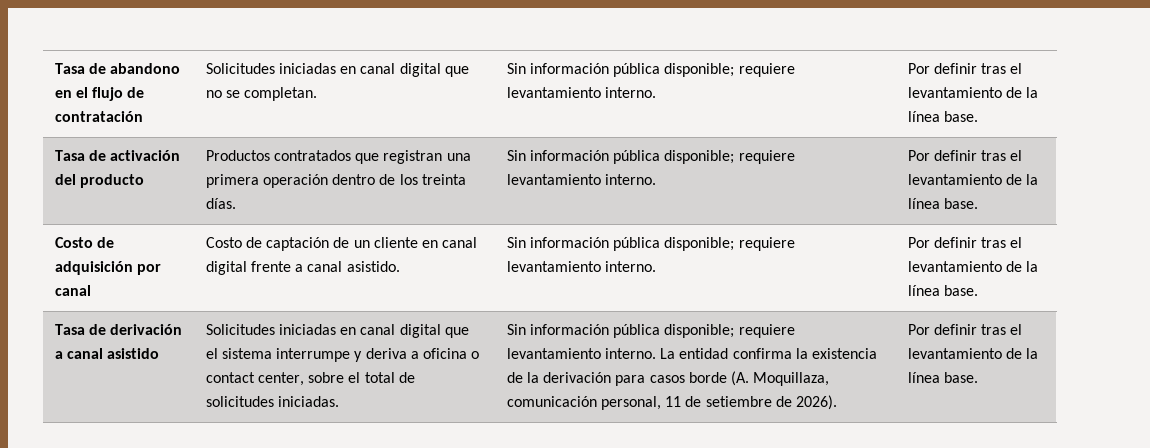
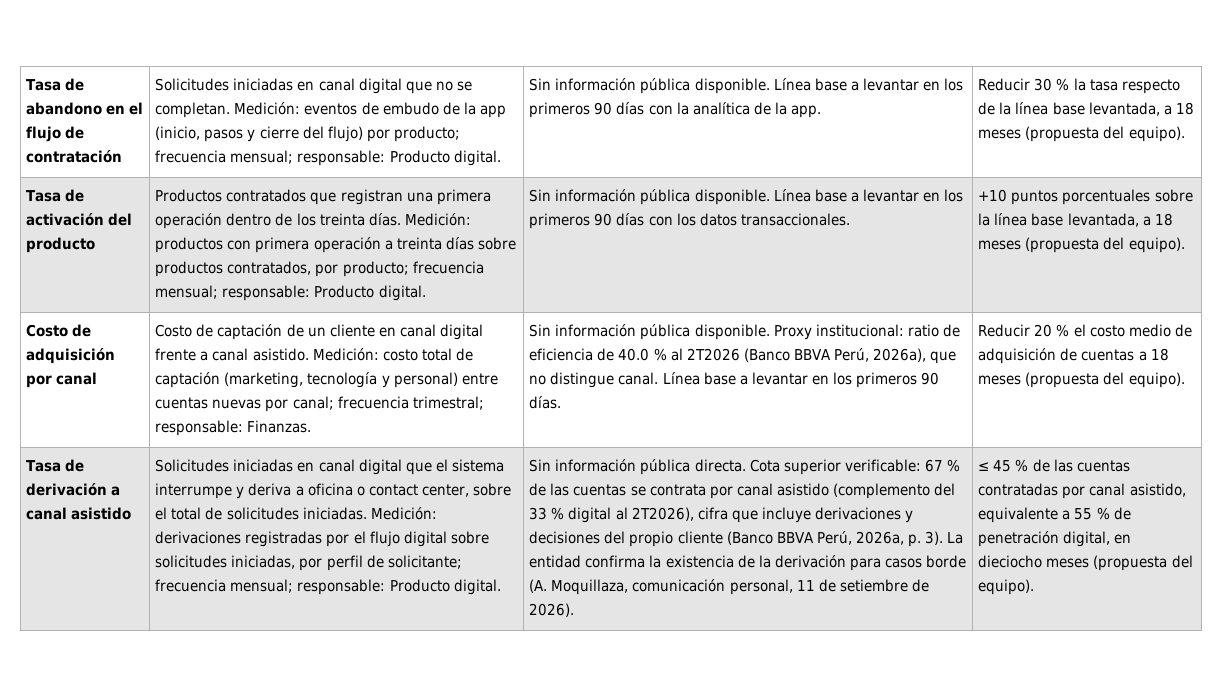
- Solicitudes iniciadas en canal digital que no se completan. | Sin información pública disponible; requiere levantamiento interno. | Por definir tras el levantamiento de la línea base.
+ Solicitudes iniciadas en canal digital que no se completan. Medición: eventos de embudo de la app (inicio, pasos y cierre del flujo) por producto; frecuencia mensual; responsable: Producto digital. | Sin información pública disponible. Línea base a levantar en los primeros 90 días con la analítica de la app. | Reducir 30 % la tasa respecto de la línea base levantada, a 18 meses (propuesta del equipo).
- Productos contratados que registran una primera operación dentro de los treinta días. | Sin información pública disponible; requiere levantamiento interno. | Por definir tras el levantamiento de la línea base.
+ Productos contratados que registran una primera operación dentro de los treinta días. Medición: productos con primera operación a treinta días sobre productos contratados, por producto; frecuencia mensual; responsable: Producto digital. | Sin información pública disponible. Línea base a levantar en los primeros 90 días con los datos transaccionales. | +10 puntos porcentuales sobre la línea base levantada, a 18 meses (propuesta del equipo).
- Costo de captación de un cliente en canal digital frente a canal asistido. | Sin información pública disponible; requiere levantamiento interno. | Por definir tras el levantamiento de la línea base.
+ Costo de captación de un cliente en canal digital frente a canal asistido. Medición: costo total de captación (marketing, tecnología y personal) entre cuentas nuevas por canal; frecuencia trimestral; responsable: Finanzas. | Sin información pública disponible. Proxy institucional: ratio de eficiencia de 40.0 % al 2T2026 (Banco BBVA Perú, 2026a), que no distingue canal. Línea base a levantar en los primeros 90 días. | Reducir 20 % el costo medio de adquisición de cuentas a 18 meses (propuesta del equipo).
- Solicitudes iniciadas en canal digital que el sistema interrumpe y deriva a oficina o contact center, sobre el total de solicitudes iniciadas. | Sin información pública disponible; requiere levantamiento interno.
+ Solicitudes iniciadas en canal digital que el sistema interrumpe y deriva a oficina o contact center, sobre el total de solicitudes iniciadas. Medición: derivaciones registradas por el flujo digital sobre solicitudes iniciadas, por perfil de solicitante; frecuencia mensual; responsable: Producto digital. | Sin información pública directa. Cota superior verificable: 67 % de las cuentas se contrata por canal asistido (complemento del 33 % digital al 2T2026), cifra que incluye derivaciones y decisiones del propio cliente (Banco BBVA Perú, 2026a, p. 3).
- La entidad confirma la existencia de la derivación para casos borde (A. Moquillaza, comunicación personal, 11 de setiembre de 2026). | Por definir tras el levantamiento de la línea base.
+ La entidad confirma la existencia de la derivación para casos borde (A. Moquillaza, comunicación personal, 11 de setiembre de 2026). | ≤ 45 % de las cuentas contratadas por canal asistido, equivalente a 55 % de penetración digital, en dieciocho meses (propuesta del equipo).

